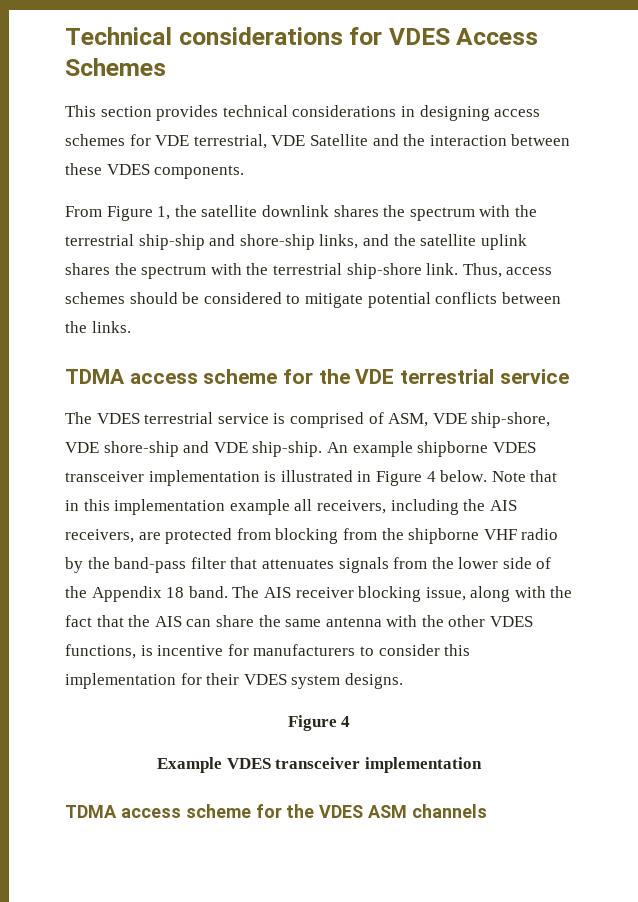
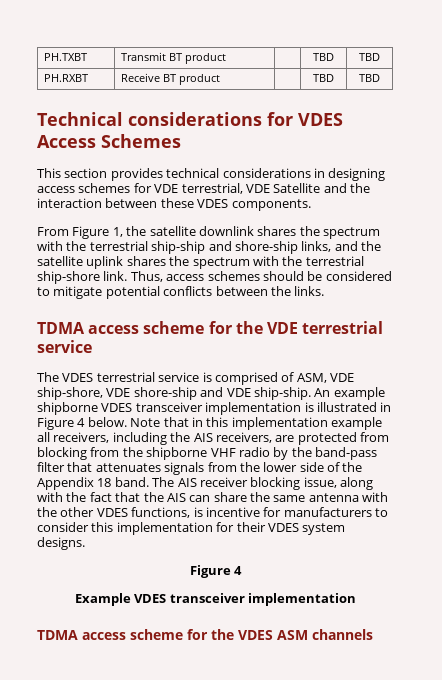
+ PH.TXBT | Transmit BT product | | TBD | TBD
+ PH.RXBT | Receive BT product | | TBD | TBD

